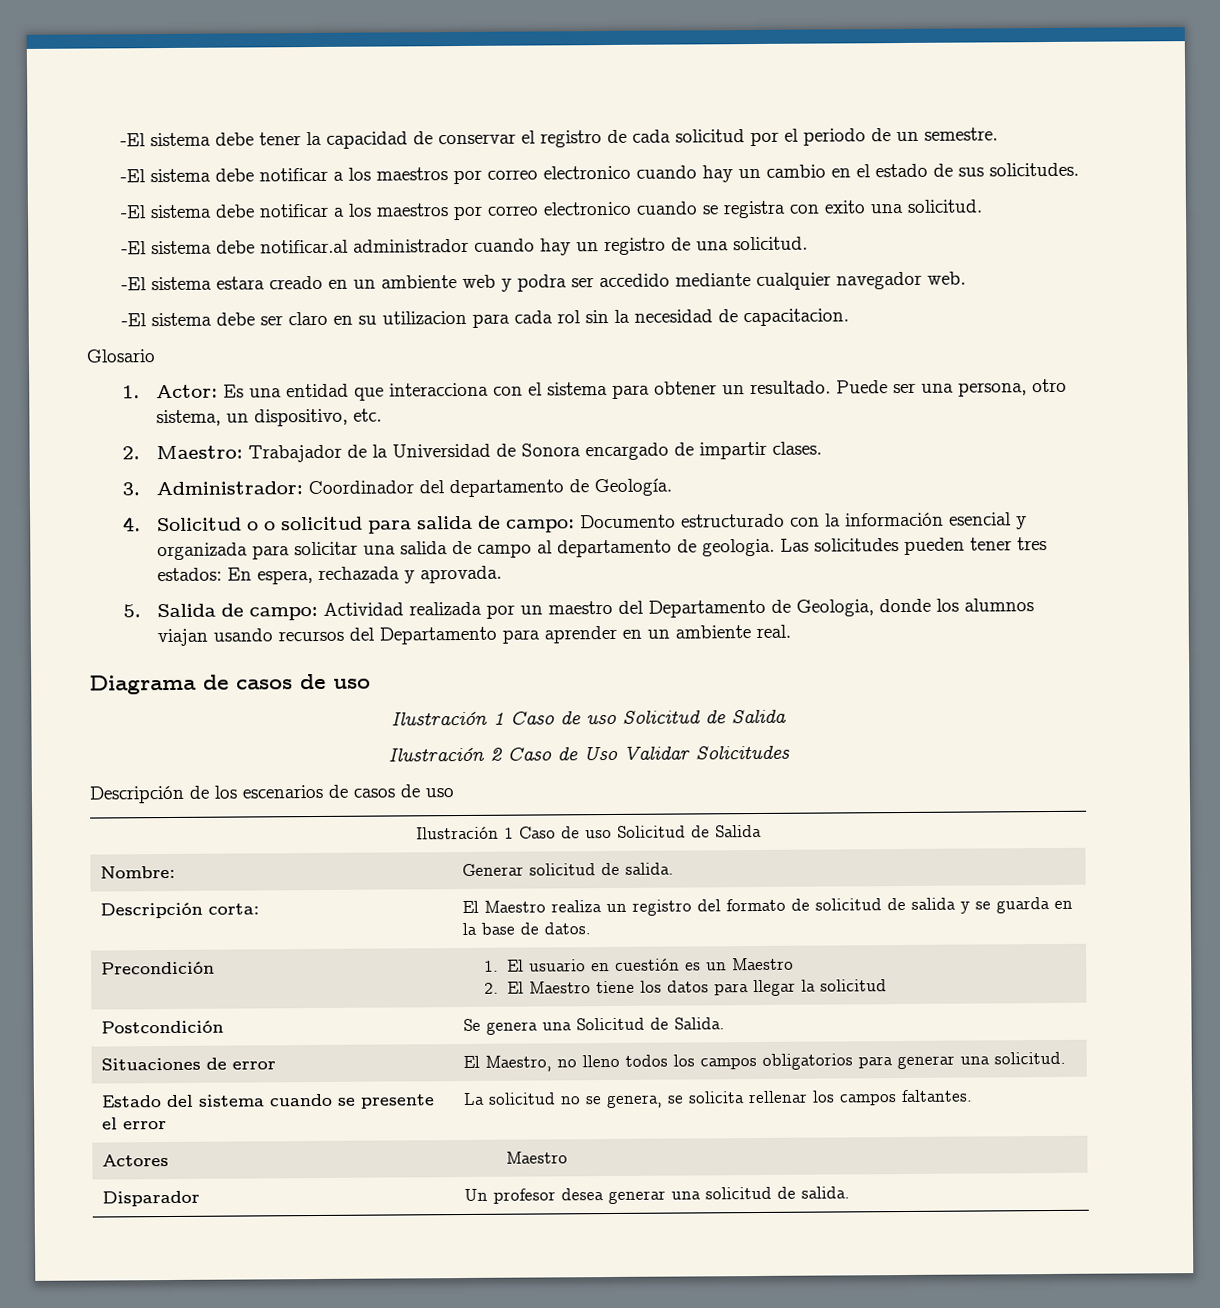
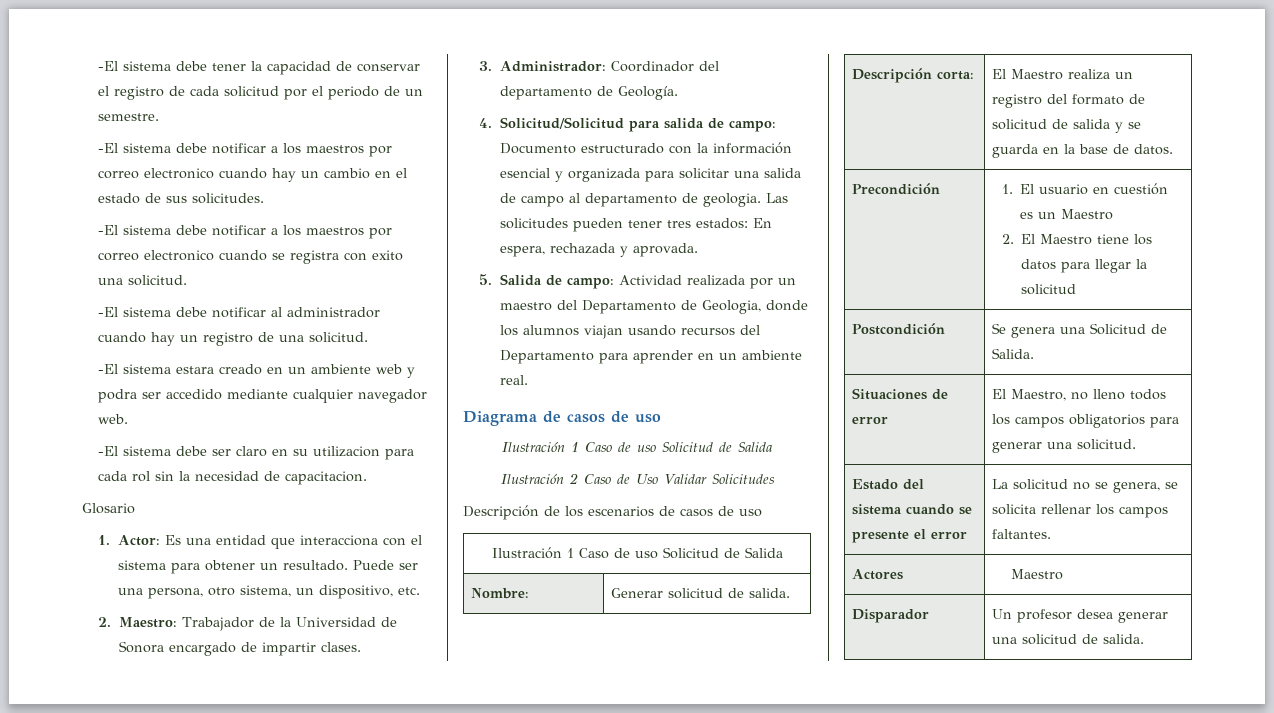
- -El sistema debe notificar.al administrador cuando hay un registro de una solicitud.
+ -El sistema debe notificar al administrador cuando hay un registro de una solicitud.
- 4. Solicitud o o solicitud para salida de campo: Documento estructurado con la información esencial y organizada para solicitar una salida de campo al departamento de geologia.
+ 4. Solicitud/Solicitud para salida de campo: Documento estructurado con la información esencial y organizada para solicitar una salida de campo al departamento de geologia.

